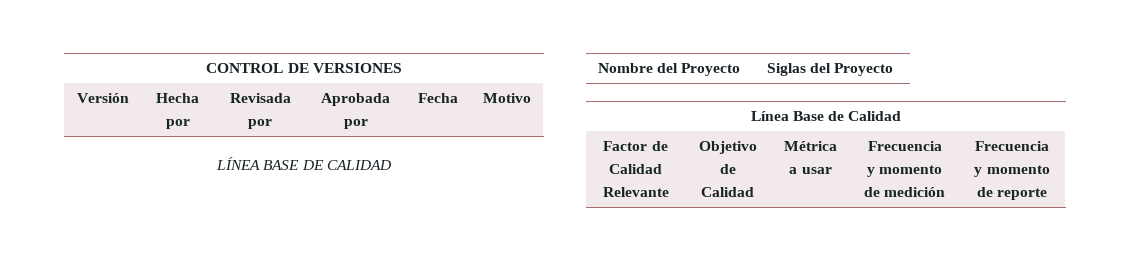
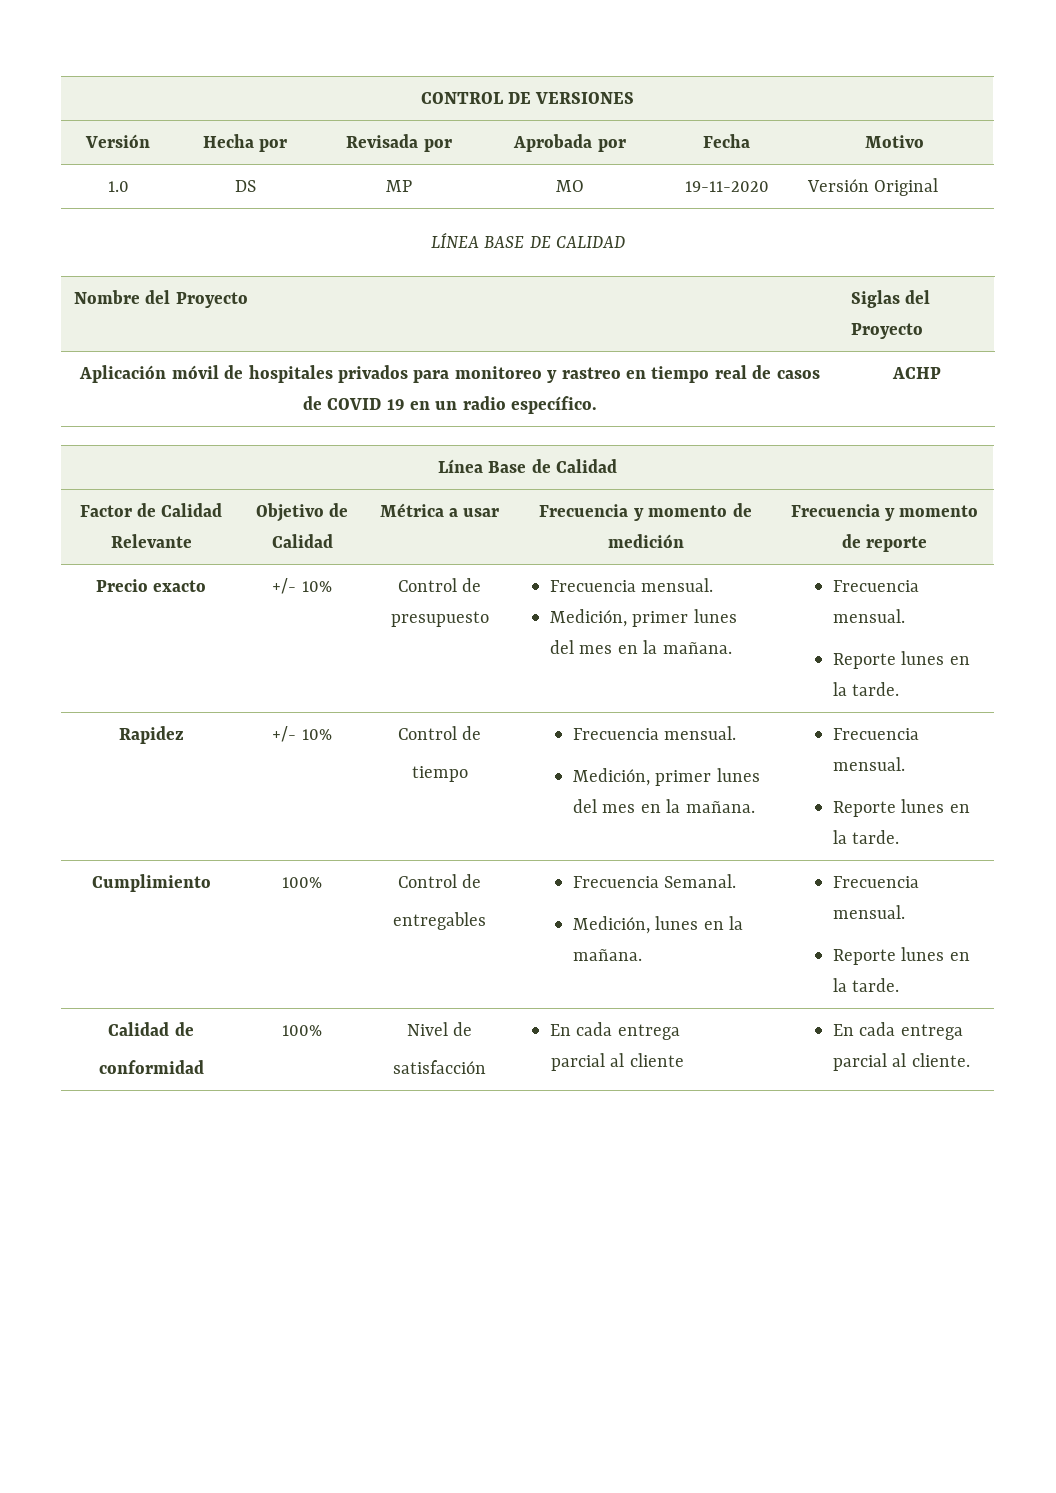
+ 1.0 | DS | MP | MO | 19-11-2020 | Versión Original
+ Aplicación móvil de hospitales privados para monitoreo y rastreo en tiempo real de casos de COVID 19 en un radio específico. | ACHP
+ Precio exacto | +/- 10% | Control de presupuesto | Frecuencia mensual.
+ Medición, primer lunes del mes en la mañana. | Frecuencia mensual.
+ Reporte lunes en la tarde.
+ Rapidez | +/- 10% | Control de
+ tiempo | Frecuencia mensual.
+ Medición, primer lunes del mes en la mañana. | Frecuencia mensual.
+ Reporte lunes en la tarde.
+ Cumplimiento | 100% | Control de
+ entregables | Frecuencia Semanal.
+ Medición, lunes en la mañana. | Frecuencia mensual.
+ Reporte lunes en la tarde.
+ Calidad de
+ conformidad | 100% | Nivel de
+ satisfacción | En cada entrega
+ parcial al cliente | En cada entrega parcial al cliente.

